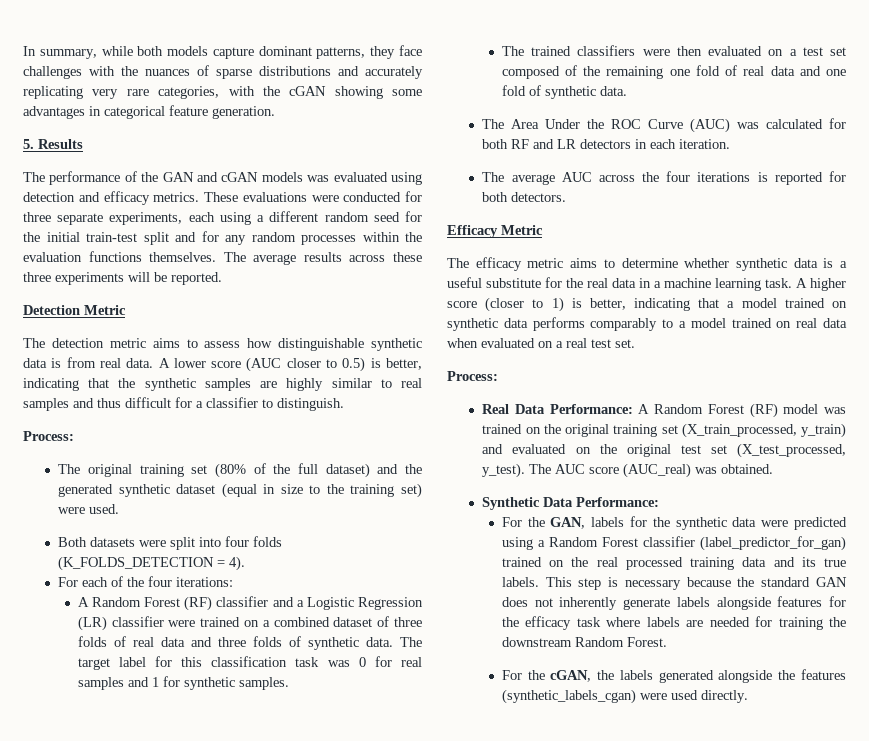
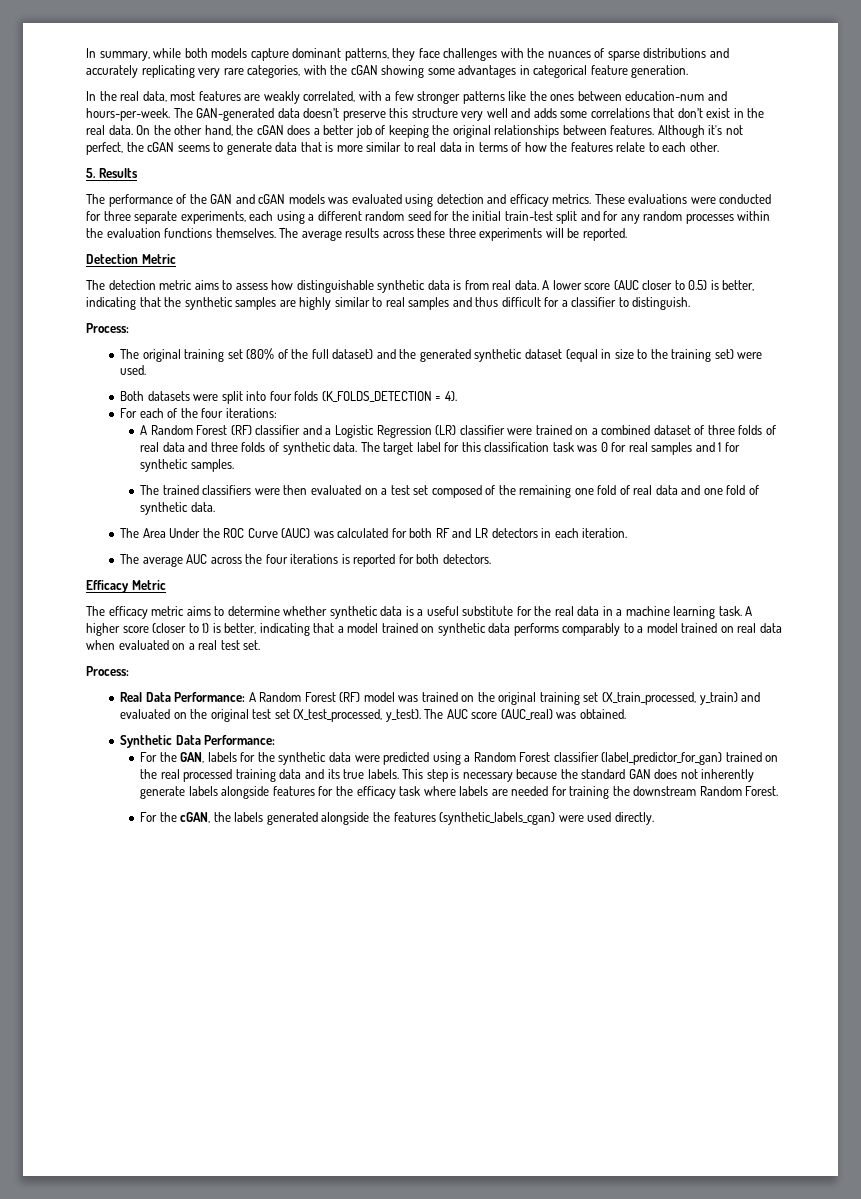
+ In the real data, most features are weakly correlated, with a few stronger patterns like the ones between education-num and hours-per-week. The GAN-generated data doesn’t preserve this structure very well and adds some correlations that don’t exist in the real data. On the other hand, the cGAN does a better job of keeping the original relationships between features. Although it's not perfect, the cGAN seems to generate data that is more similar to real data in terms of how the features relate to each other.

